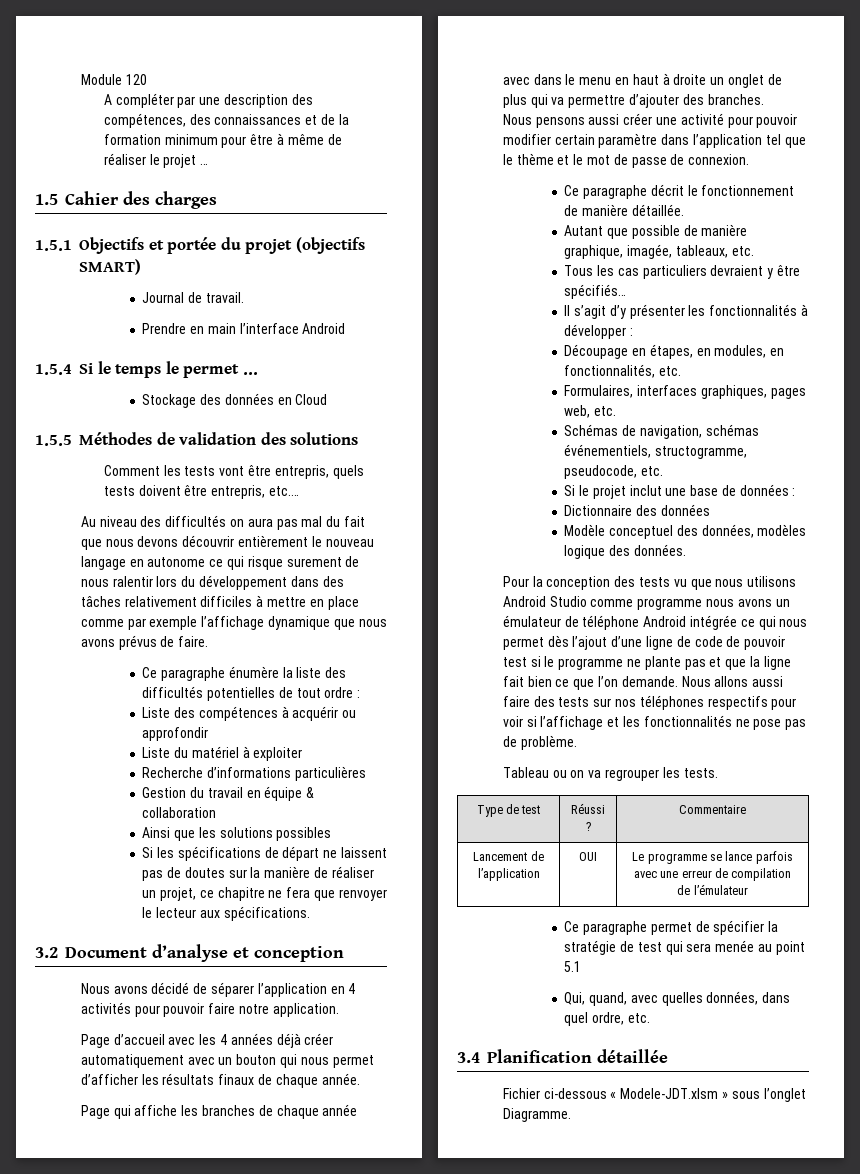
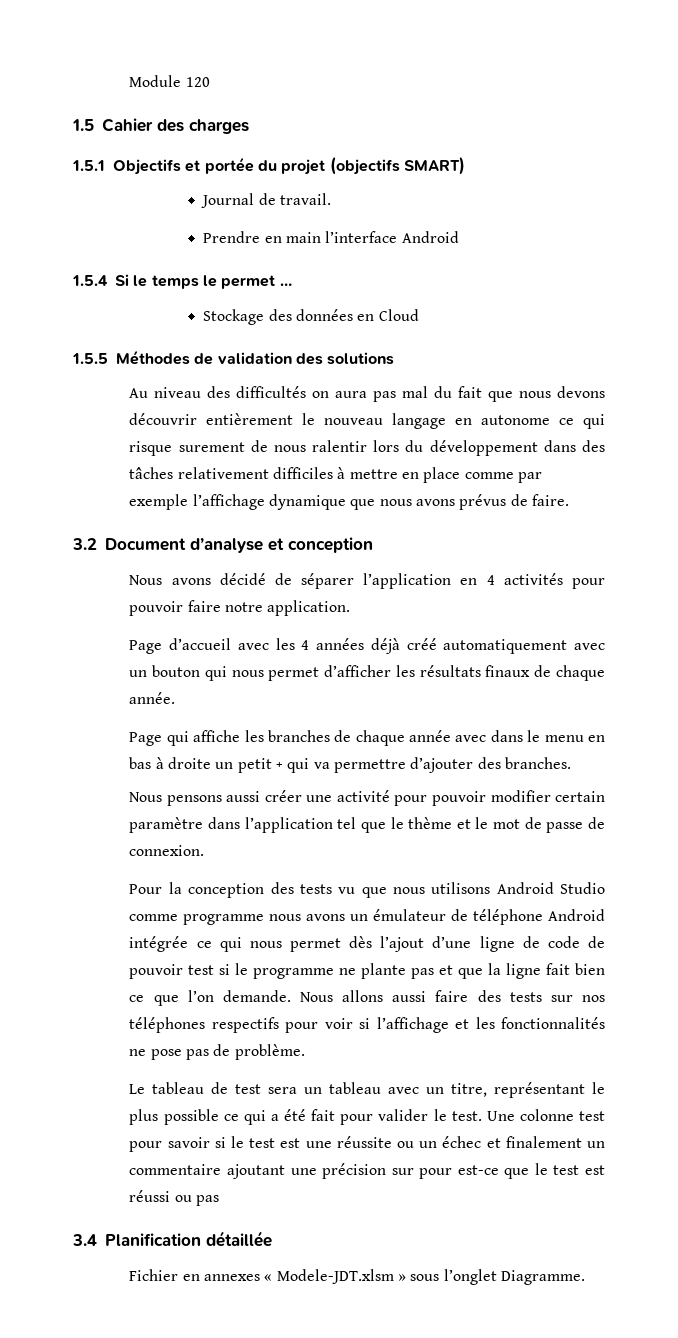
- A compléter par une description des compétences, des connaissances et de la formation minimum pour être à même de réaliser le projet …
- Comment les tests vont être entrepris, quels tests doivent être entrepris, etc.…
- Ce paragraphe énumère la liste des difficultés potentielles de tout ordre :
- Liste des compétences à acquérir ou approfondir
- Liste du matériel à exploiter
- Recherche d’informations particulières
- Gestion du travail en équipe & collaboration
- Ainsi que les solutions possibles
- Si les spécifications de départ ne laissent pas de doutes sur la manière de réaliser un projet, ce chapitre ne fera que renvoyer le lecteur aux spécifications.
- Page d’accueil avec les 4 années déjà créer automatiquement avec un bouton qui nous permet d’afficher les résultats finaux de chaque année.
+ Page d’accueil avec les 4 années déjà créé automatiquement avec un bouton qui nous permet d’afficher les résultats finaux de chaque année.
- Page qui affiche les branches de chaque année avec dans le menu en haut à droite un onglet de plus qui va permettre d’ajouter des branches.
+ Page qui affiche les branches de chaque année avec dans le menu en bas à droite un petit + qui va permettre d’ajouter des branches.
- Ce paragraphe décrit le fonctionnement de manière détaillée.
- Autant que possible de manière graphique, imagée, tableaux, etc.
- Tous les cas particuliers devraient y être spécifiés…
- Il s’agit d’y présenter les fonctionnalités à développer :
- Découpage en étapes, en modules, en fonctionnalités, etc.
- Formulaires, interfaces graphiques, pages web, etc.
- Schémas de navigation, schémas événementiels, structogramme, pseudocode, etc.
- Si le projet inclut une base de données :
- Dictionnaire des données
- Modèle conceptuel des données, modèles logique des données.
- Tableau ou on va regrouper les tests.
- Type de test | Réussi ? | Commentaire
- Lancement de l’application | OUI | Le programme se lance parfois avec une erreur de compilation de l’émulateur
- Ce paragraphe permet de spécifier la stratégie de test qui sera menée au point 5.1
- Qui, quand, avec quelles données, dans quel ordre, etc.
+ Le tableau de test sera un tableau avec un titre, représentant le plus possible ce qui a été fait pour valider le test. Une colonne test pour savoir si le test est une réussite ou un échec et finalement un commentaire ajoutant une précision sur pour est-ce que le test est réussi ou pas
- Fichier ci-dessous « Modele-JDT.xlsm » sous l’onglet Diagramme.
+ Fichier en annexes « Modele-JDT.xlsm » sous l’onglet Diagramme.

